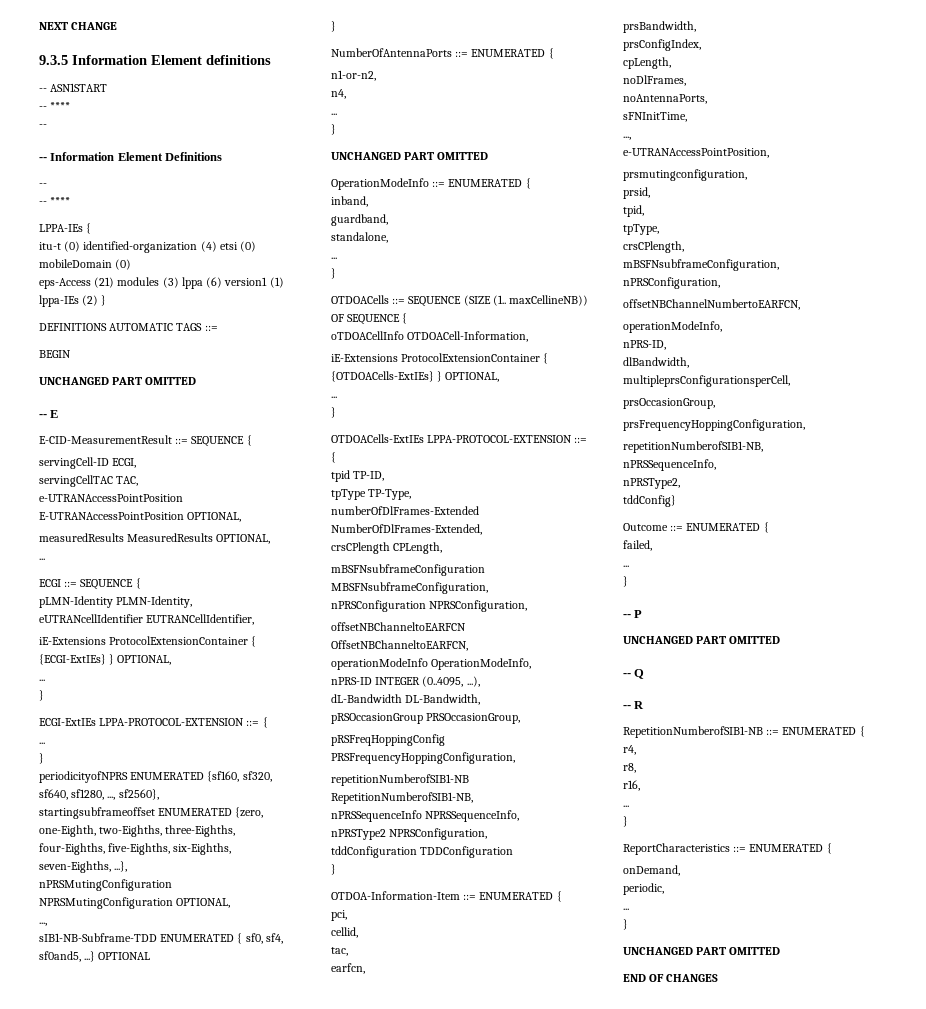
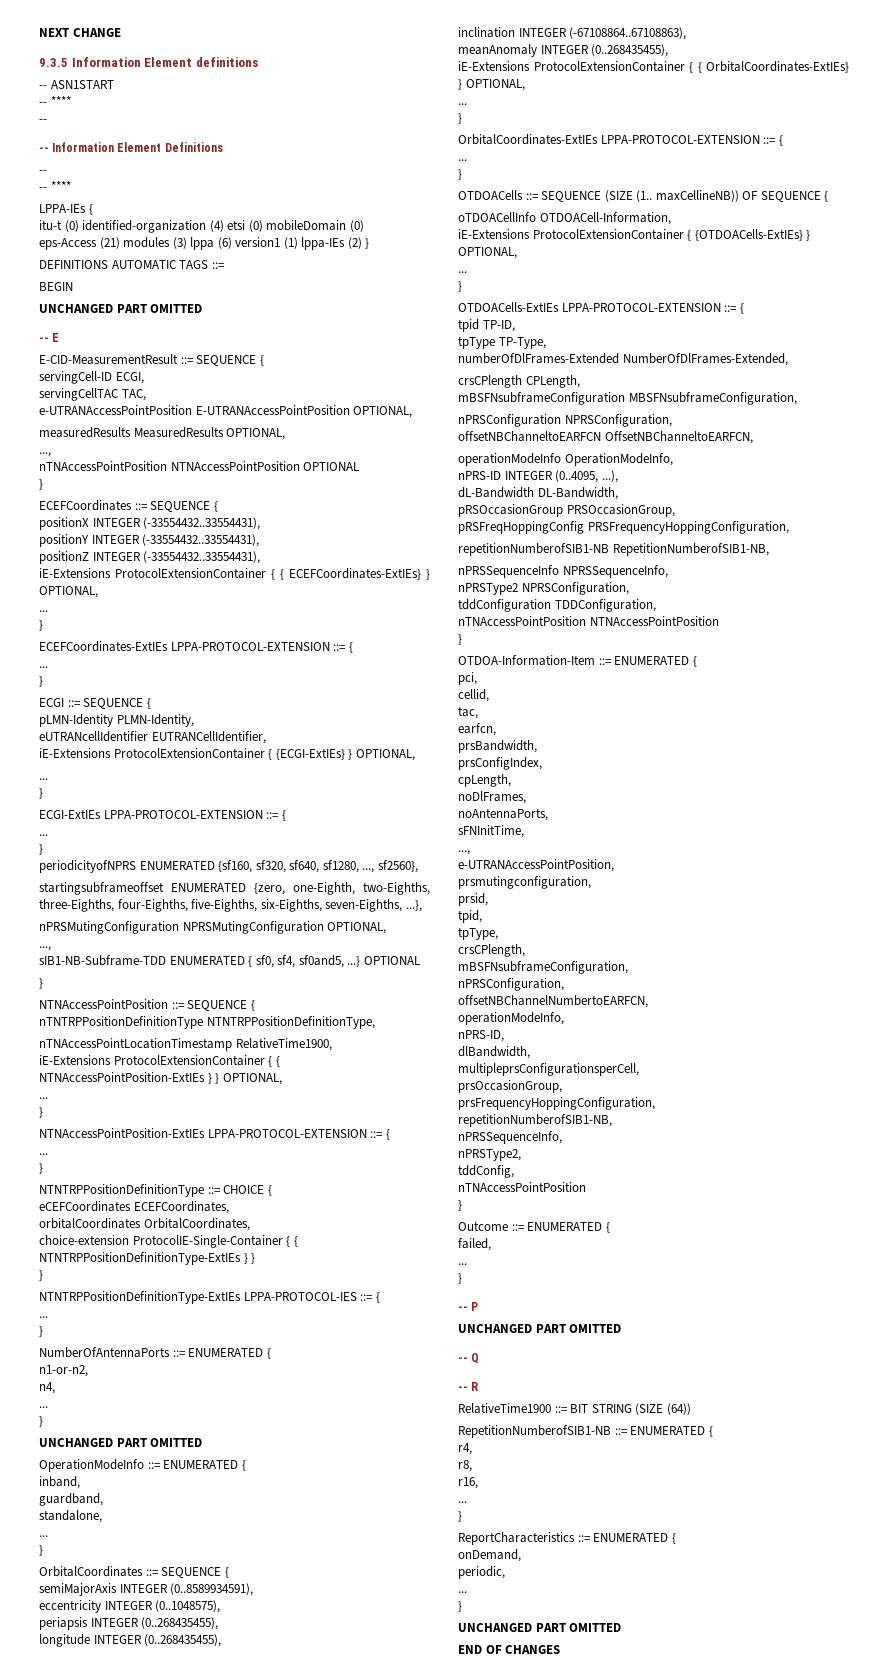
  measuredResults MeasuredResults OPTIONAL,
+ ...,
+ nTNAccessPointPosition NTNAccessPointPosition OPTIONAL
+ }
+ ECEFCoordinates ::= SEQUENCE {
+ positionX INTEGER (-33554432..33554431),
+ positionY INTEGER (-33554432..33554431),
+ positionZ INTEGER (-33554432..33554431),
+ iE-Extensions ProtocolExtensionContainer { { ECEFCoordinates-ExtIEs} } OPTIONAL,
  ...
+ }
+ ECEFCoordinates-ExtIEs LPPA-PROTOCOL-EXTENSION ::= {
+ ...
+ }
+ NTNAccessPointPosition ::= SEQUENCE {
+ nTNTRPPositionDefinitionType NTNTRPPositionDefinitionType,
+ nTNAccessPointLocationTimestamp RelativeTime1900,
+ iE-Extensions ProtocolExtensionContainer { { NTNAccessPointPosition-ExtIEs } } OPTIONAL,
+ ...
+ }
+ NTNAccessPointPosition-ExtIEs LPPA-PROTOCOL-EXTENSION ::= {
+ ...
+ }
+ NTNTRPPositionDefinitionType ::= CHOICE {
+ eCEFCoordinates ECEFCoordinates,
+ orbitalCoordinates OrbitalCoordinates,
+ choice-extension ProtocolIE-Single-Container { { NTNTRPPositionDefinitionType-ExtIEs } }
+ }
+ NTNTRPPositionDefinitionType-ExtIEs LPPA-PROTOCOL-IES ::= {
+ ...
+ }
+ OrbitalCoordinates ::= SEQUENCE {
+ semiMajorAxis INTEGER (0..8589934591),
+ eccentricity INTEGER (0..1048575),
+ periapsis INTEGER (0..268435455),
+ longitude INTEGER (0..268435455),
+ inclination INTEGER (-67108864..67108863),
+ meanAnomaly INTEGER (0..268435455),
+ iE-Extensions ProtocolExtensionContainer { { OrbitalCoordinates-ExtIEs} } OPTIONAL,
+ ...
+ }
+ OrbitalCoordinates-ExtIEs LPPA-PROTOCOL-EXTENSION ::= {
+ ...
+ }
- tddConfiguration TDDConfiguration
+ tddConfiguration TDDConfiguration,
+ nTNAccessPointPosition NTNAccessPointPosition
- tddConfig}
+ tddConfig,
+ nTNAccessPointPosition
+ }
+ RelativeTime1900 ::= BIT STRING (SIZE (64))

